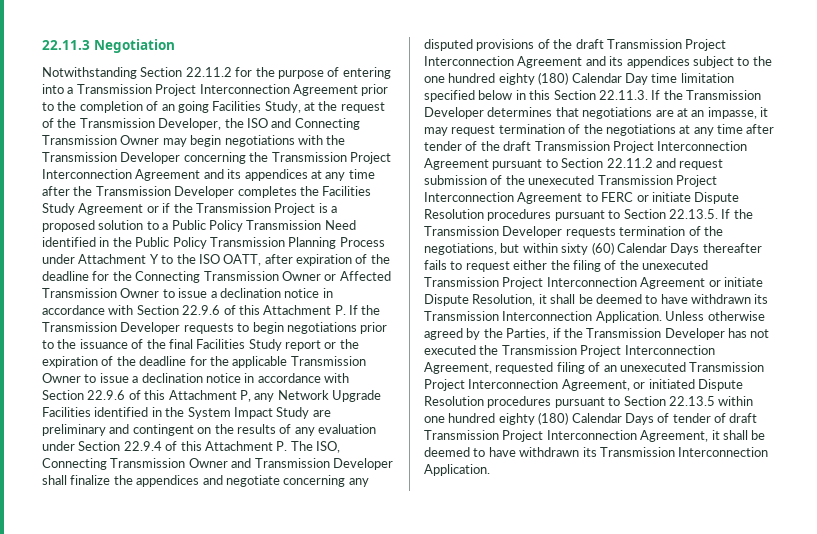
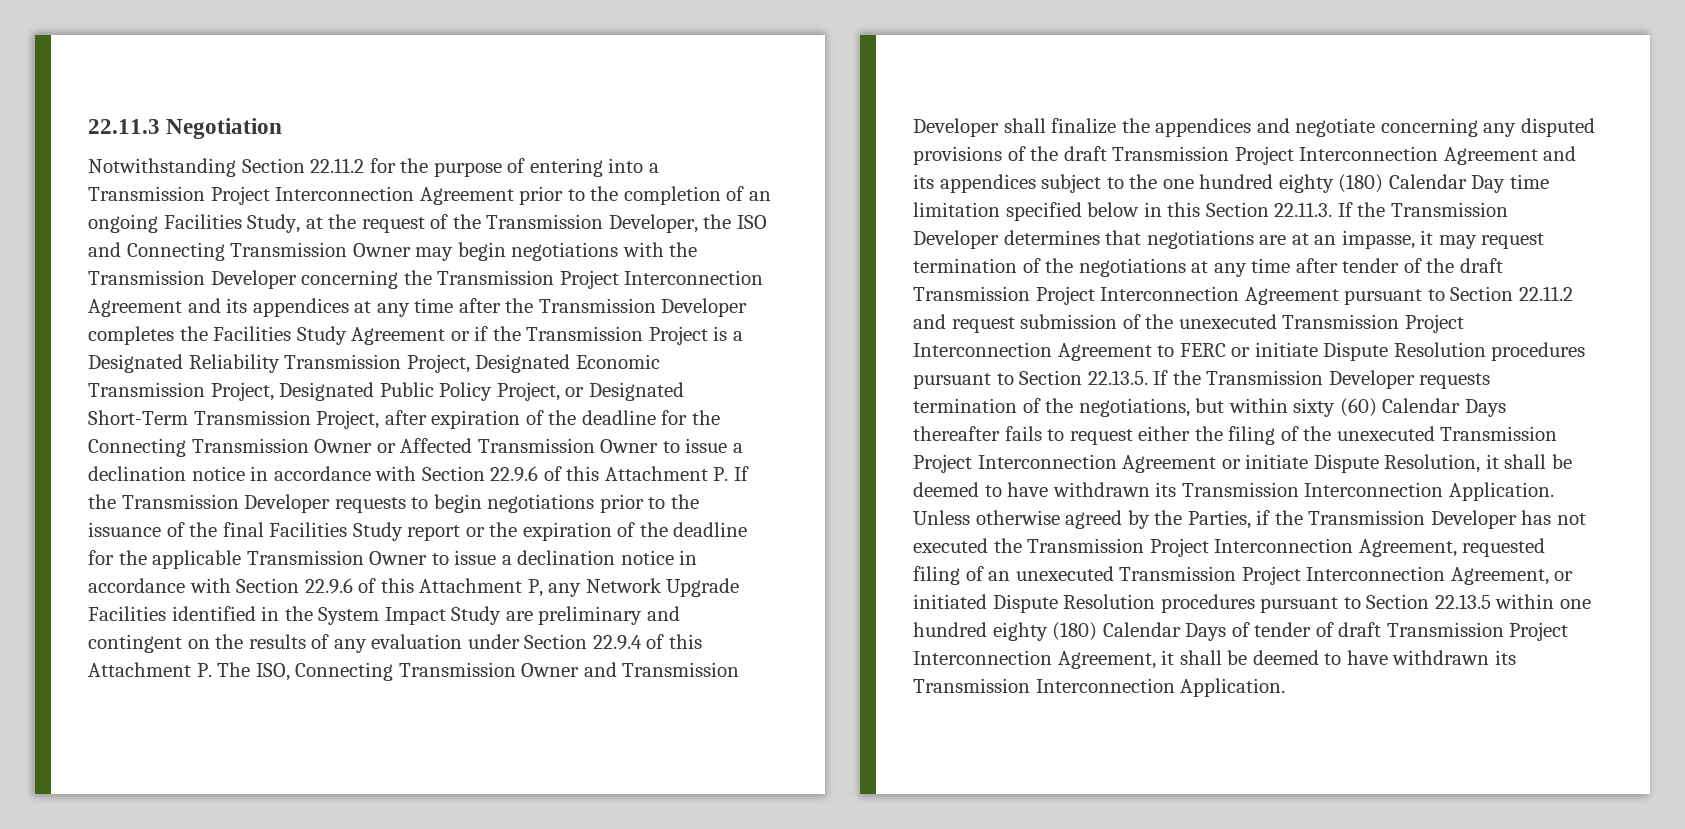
- Notwithstanding Section 22.11.2 for the purpose of entering into a Transmission Project Interconnection Agreement prior to the completion of an going Facilities Study, at the request of the Transmission Developer, the ISO and Connecting Transmission Owner may begin negotiations with the Transmission Developer concerning the Transmission Project Interconnection Agreement and its appendices at any time after the Transmission Developer completes the Facilities Study Agreement or if the Transmission Project is a proposed solution to a Public Policy Transmission Need identified in the Public Policy Transmission Planning Process under Attachment Y to the ISO OATT, after expiration of the deadline for the Connecting Transmission Owner or Affected Transmission Owner to issue a declination notice in accordance with Section 22.9.6 of this Attachment P. If the Transmission Developer requests to begin negotiations prior to the issuance of the final Facilities Study report or the expiration of the deadline for the applicable Transmission Owner to issue a declination notice in accordance with Section 22.9.6 of this Attachment P, any Network Upgrade Facilities identified in the System Impact Study are preliminary and contingent on the results of any evaluation under Section 22.9.4 of this Attachment P. The ISO, Connecting Transmission Owner and Transmission Developer shall finalize the appendices and negotiate concerning any disputed provisions of the draft Transmission Project Interconnection Agreement and its appendices subject to the one hundred eighty (180) Calendar Day time limitation specified below in this Section 22.11.3. If the Transmission Developer determines that negotiations are at an impasse, it may request termination of the negotiations at any time after tender of the draft Transmission Project Interconnection Agreement pursuant to Section 22.11.2 and request submission of the unexecuted Transmission Project Interconnection Agreement to FERC or initiate Dispute Resolution procedures pursuant to Section 22.13.5. If the Transmission Developer requests termination of the negotiations, but within sixty (60) Calendar Days thereafter fails to request either the filing of the unexecuted Transmission Project Interconnection Agreement or initiate Dispute Resolution, it shall be deemed to have withdrawn its Transmission Interconnection Application.
+ Notwithstanding Section 22.11.2 for the purpose of entering into a Transmission Project Interconnection Agreement prior to the completion of an ongoing Facilities Study, at the request of the Transmission Developer, the ISO and Connecting Transmission Owner may begin negotiations with the Transmission Developer concerning the Transmission Project Interconnection Agreement and its appendices at any time after the Transmission Developer completes the Facilities Study Agreement or if the Transmission Project is a Designated Reliability Transmission Project, Designated Economic Transmission Project, Designated Public Policy Project, or Designated Short-Term Transmission Project, after expiration of the deadline for the Connecting Transmission Owner or Affected Transmission Owner to issue a declination notice in accordance with Section 22.9.6 of this Attachment P. If the Transmission Developer requests to begin negotiations prior to the issuance of the final Facilities Study report or the expiration of the deadline for the applicable Transmission Owner to issue a declination notice in accordance with Section 22.9.6 of this Attachment P, any Network Upgrade Facilities identified in the System Impact Study are preliminary and contingent on the results of any evaluation under Section 22.9.4 of this Attachment P. The ISO, Connecting Transmission Owner and Transmission Developer shall finalize the appendices and negotiate concerning any disputed provisions of the draft Transmission Project Interconnection Agreement and its appendices subject to the one hundred eighty (180) Calendar Day time limitation specified below in this Section 22.11.3. If the Transmission Developer determines that negotiations are at an impasse, it may request termination of the negotiations at any time after tender of the draft Transmission Project Interconnection Agreement pursuant to Section 22.11.2 and request submission of the unexecuted Transmission Project Interconnection Agreement to FERC or initiate Dispute Resolution procedures pursuant to Section 22.13.5. If the Transmission Developer requests termination of the negotiations, but within sixty (60) Calendar Days thereafter fails to request either the filing of the unexecuted Transmission Project Interconnection Agreement or initiate Dispute Resolution, it shall be deemed to have withdrawn its Transmission Interconnection Application.

